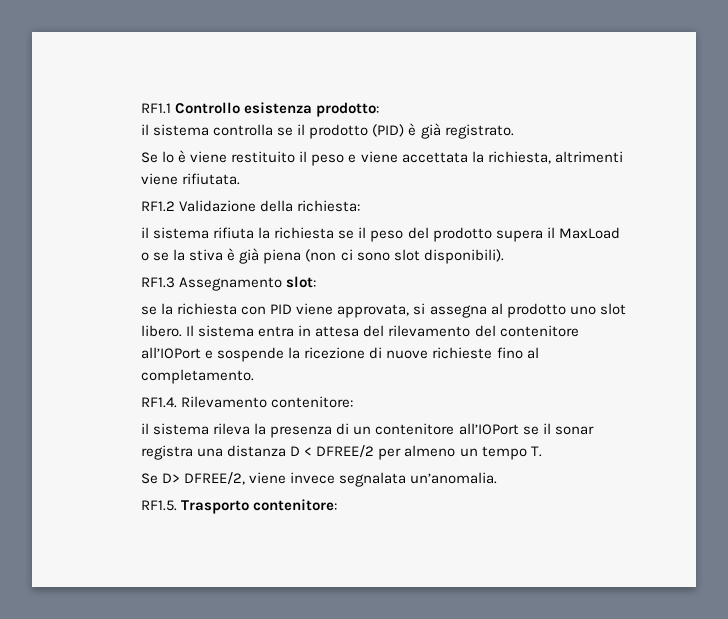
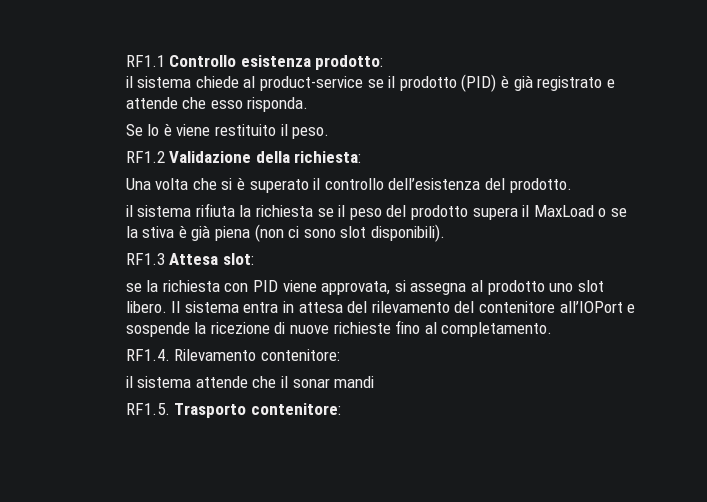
- il sistema controlla se il prodotto (PID) è già registrato.
+ il sistema chiede al product-service se il prodotto (PID) è già registrato e attende che esso risponda.
- Se lo è viene restituito il peso e viene accettata la richiesta, altrimenti viene rifiutata.
+ Se lo è viene restituito il peso.
  RF1.2 Validazione della richiesta:
+ Una volta che si è superato il controllo dell’esistenza del prodotto.
- RF1.3 Assegnamento slot:
+ RF1.3 Attesa slot:
- il sistema rileva la presenza di un contenitore all’IOPort se il sonar registra una distanza D < DFREE/2 per almeno un tempo T.
- Se D> DFREE/2, viene invece segnalata un’anomalia.
+ il sistema attende che il sonar mandi

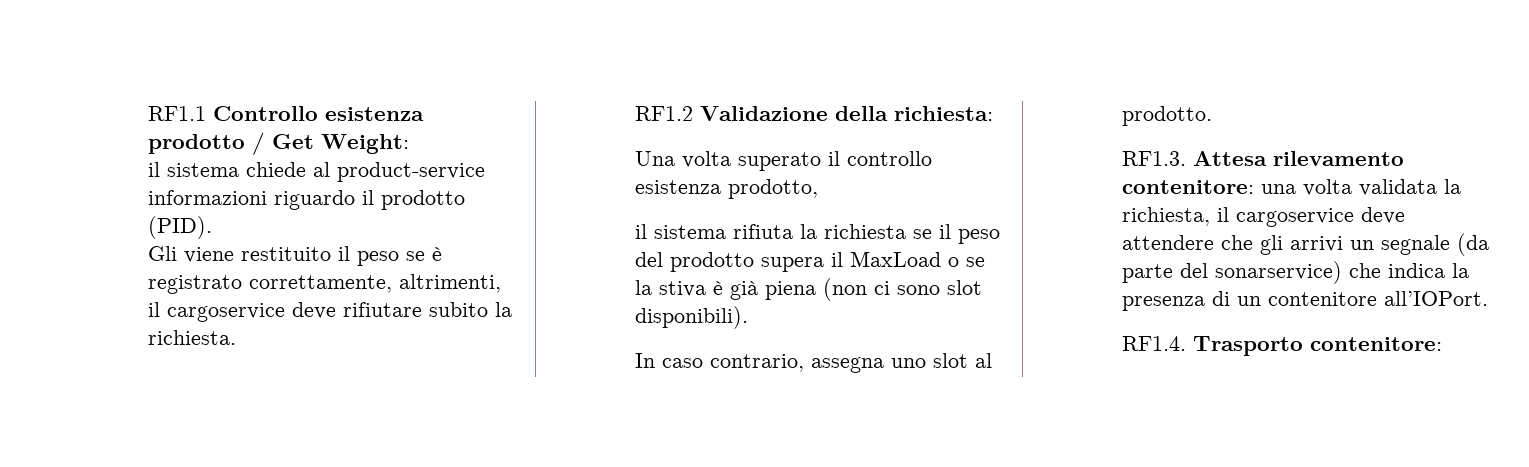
- RF1.1 Controllo esistenza prodotto:
+ RF1.1 Controllo esistenza prodotto / Get Weight:
- il sistema chiede al product-service se il prodotto (PID) è già registrato e attende che esso risponda.
- Se lo è viene restituito il peso.
+ il sistema chiede al product-service informazioni riguardo il prodotto (PID).
+ Gli viene restituito il peso se è registrato correttamente, altrimenti, il cargoservice deve rifiutare subito la richiesta.
- Una volta che si è superato il controllo dell’esistenza del prodotto.
+ Una volta superato il controllo esistenza prodotto,
- RF1.3 Attesa slot:
- se la richiesta con PID viene approvata, si assegna al prodotto uno slot libero. Il sistema entra in attesa del rilevamento del contenitore all’IOPort e sospende la ricezione di nuove richieste fino al completamento.
- RF1.4. Rilevamento contenitore:
- il sistema attende che il sonar mandi
- RF1.5. Trasporto contenitore:
+ In caso contrario, assegna uno slot al prodotto.
+ RF1.3. Attesa rilevamento contenitore: una volta validata la richiesta, il cargoservice deve attendere che gli arrivi un segnale (da parte del sonarservice) che indica la presenza di un contenitore all’IOPort.
+ RF1.4. Trasporto contenitore:

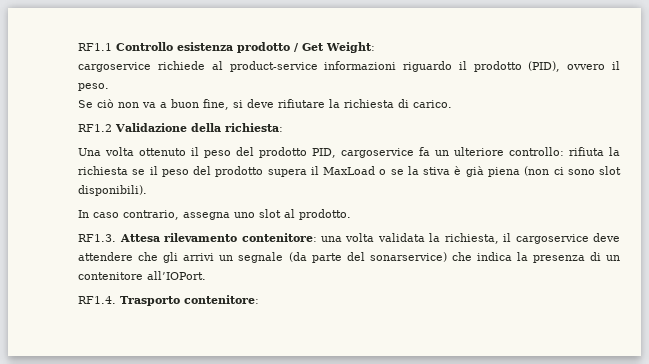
- il sistema chiede al product-service informazioni riguardo il prodotto (PID).
- Gli viene restituito il peso se è registrato correttamente, altrimenti, il cargoservice deve rifiutare subito la richiesta.
+ cargoservice richiede al product-service informazioni riguardo il prodotto (PID), ovvero il peso.
+ Se ciò non va a buon fine, si deve rifiutare la richiesta di carico.
- Una volta superato il controllo esistenza prodotto,
- il sistema rifiuta la richiesta se il peso del prodotto supera il MaxLoad o se la stiva è già piena (non ci sono slot disponibili).
+ Una volta ottenuto il peso del prodotto PID, cargoservice fa un ulteriore controllo: rifiuta la richiesta se il peso del prodotto supera il MaxLoad o se la stiva è già piena (non ci sono slot disponibili).

